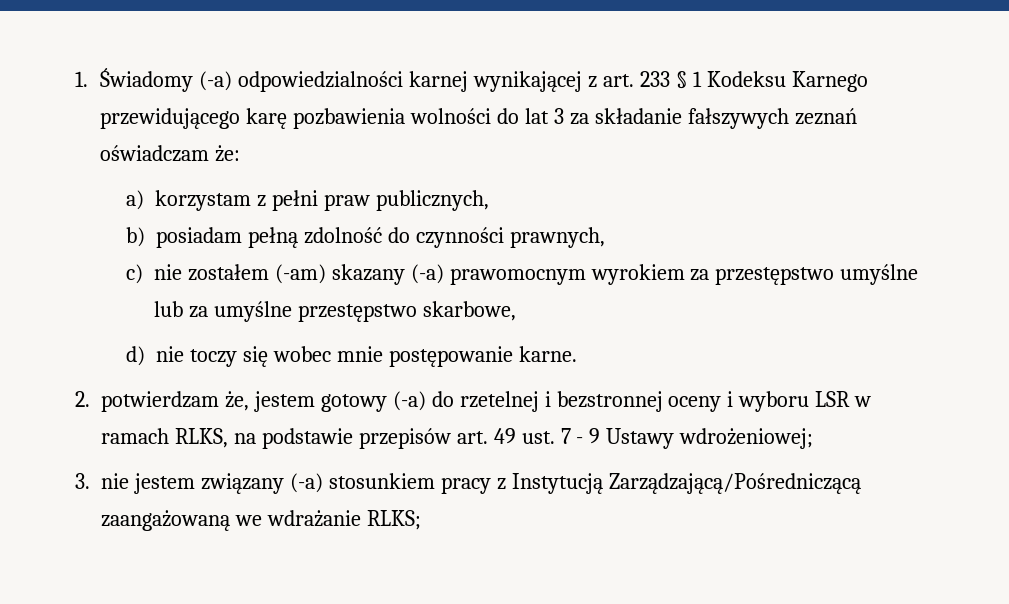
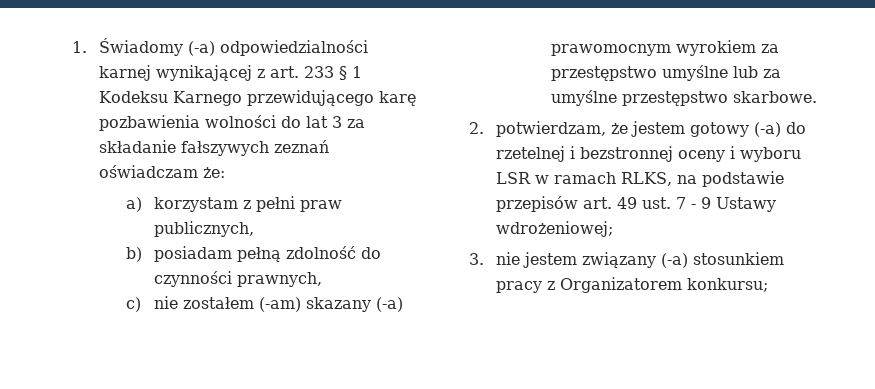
- c) nie zostałem (-am) skazany (-a) prawomocnym wyrokiem za przestępstwo umyślne lub za umyślne przestępstwo skarbowe,
- d) nie toczy się wobec mnie postępowanie karne.
- 2. potwierdzam że, jestem gotowy (-a) do rzetelnej i bezstronnej oceny i wyboru LSR w ramach RLKS, na podstawie przepisów art. 49 ust. 7 - 9 Ustawy wdrożeniowej;
+ c) nie zostałem (-am) skazany (-a) prawomocnym wyrokiem za przestępstwo umyślne lub za umyślne przestępstwo skarbowe.
+ 2. potwierdzam, że jestem gotowy (-a) do rzetelnej i bezstronnej oceny i wyboru LSR w ramach RLKS, na podstawie przepisów art. 49 ust. 7 - 9 Ustawy wdrożeniowej;
- 3. nie jestem związany (-a) stosunkiem pracy z Instytucją Zarządzającą/Pośredniczącą zaangażowaną we wdrażanie RLKS;
+ 3. nie jestem związany (-a) stosunkiem pracy z Organizatorem konkursu;

